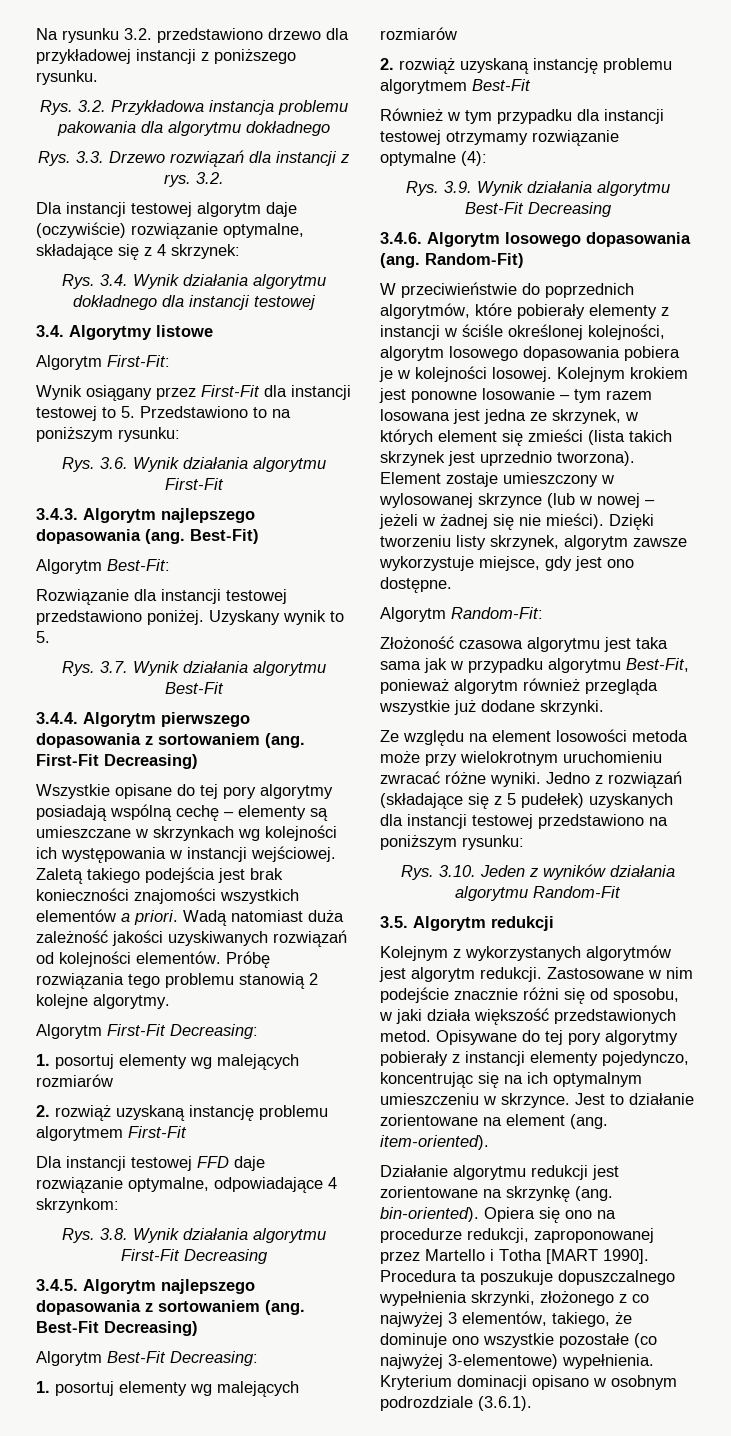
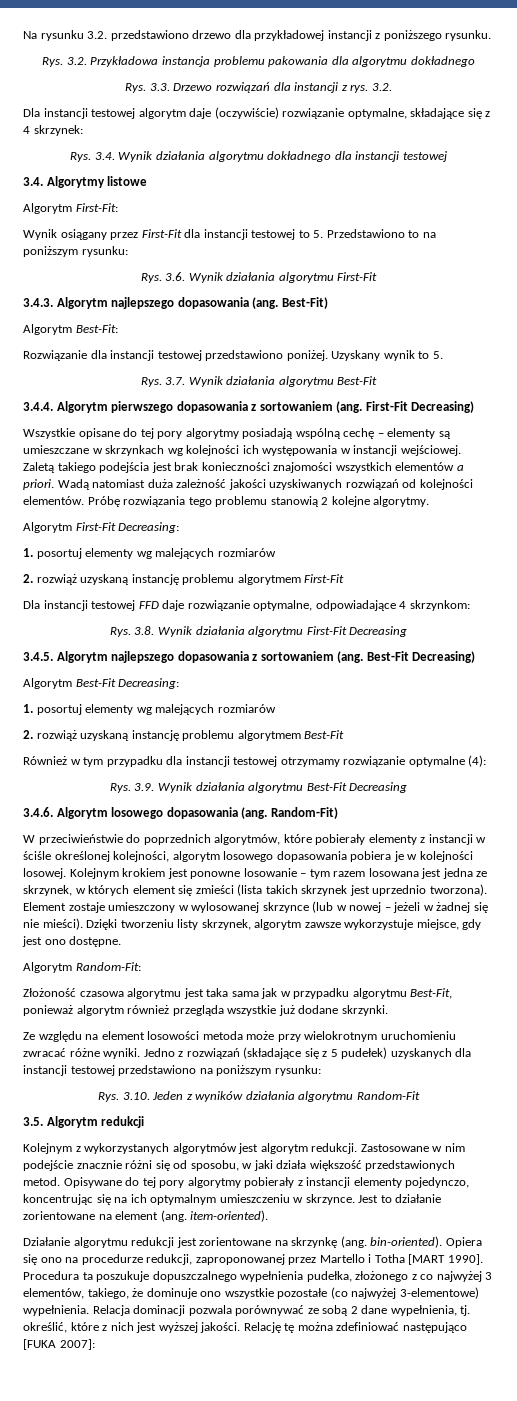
- Procedura ta poszukuje dopuszczalnego wypełnienia skrzynki, złożonego z co najwyżej 3 elementów, takiego, że dominuje ono wszystkie pozostałe (co najwyżej 3-elementowe) wypełnienia.
+ Procedura ta poszukuje dopuszczalnego wypełnienia pudełka, złożonego z co najwyżej 3 elementów, takiego, że dominuje ono wszystkie pozostałe (co najwyżej 3-elementowe) wypełnienia.
- Kryterium dominacji opisano w osobnym podrozdziale (3.6.1).
+ Relacja dominacji pozwala porównywać ze sobą 2 dane wypełnienia, tj. określić, które z nich jest wyższej jakości. Relację tę można zdefiniować następująco [FUKA 2007]:

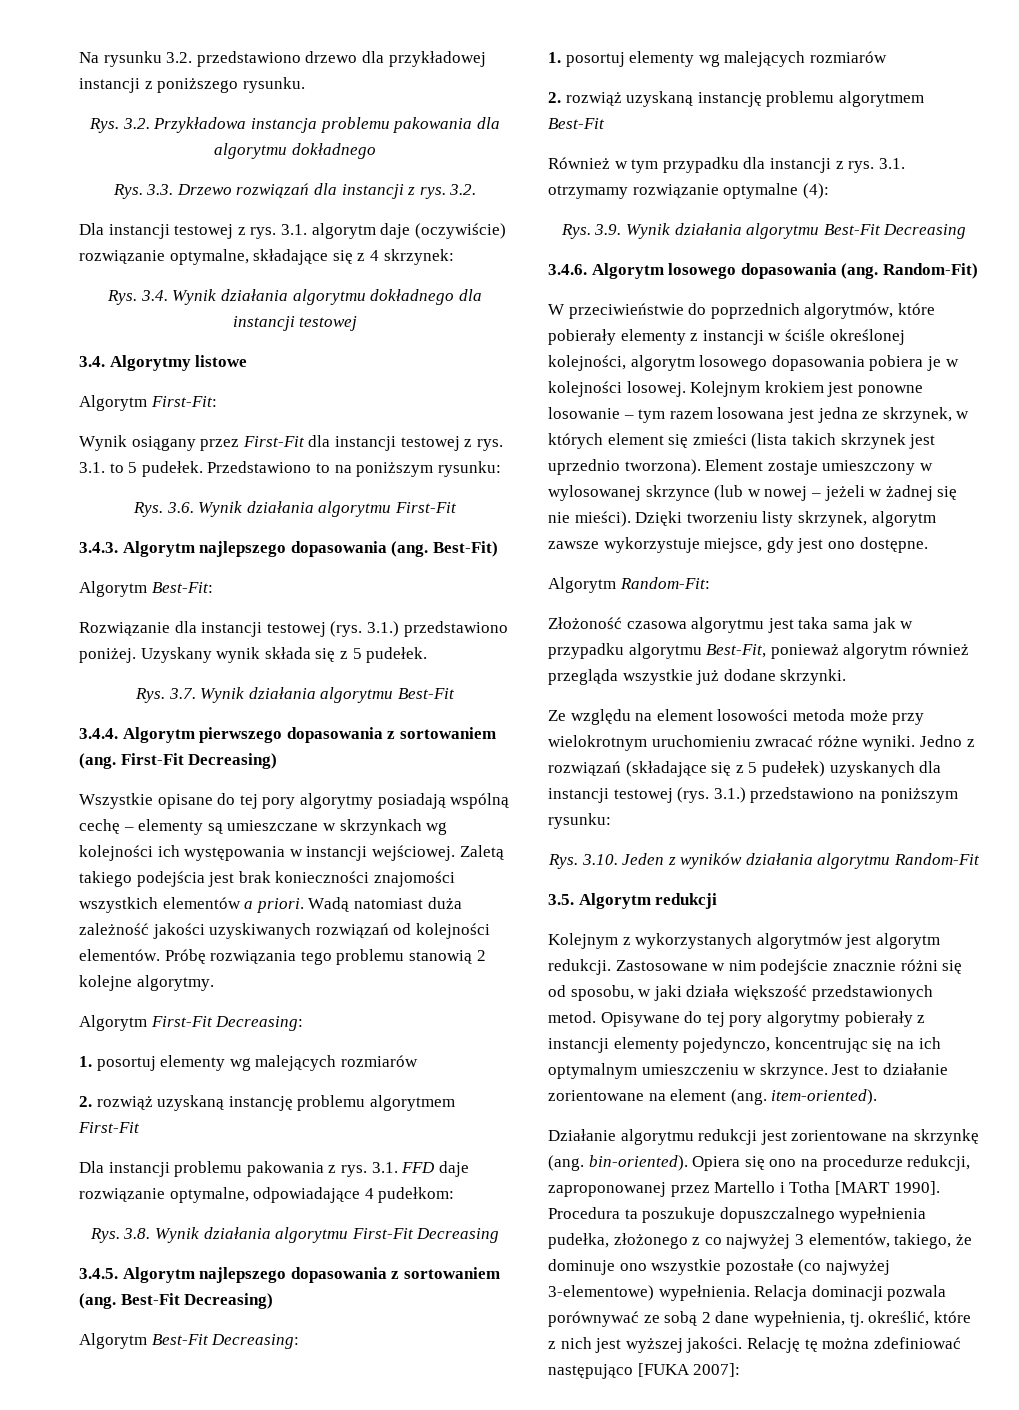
- Dla instancji testowej algorytm daje (oczywiście) rozwiązanie optymalne, składające się z 4 skrzynek:
+ Dla instancji testowej z rys. 3.1. algorytm daje (oczywiście) rozwiązanie optymalne, składające się z 4 skrzynek:
- Wynik osiągany przez First-Fit dla instancji testowej to 5. Przedstawiono to na poniższym rysunku:
+ Wynik osiągany przez First-Fit dla instancji testowej z rys. 3.1. to 5 pudełek. Przedstawiono to na poniższym rysunku:
- Rozwiązanie dla instancji testowej przedstawiono poniżej.
+ Rozwiązanie dla instancji testowej (rys. 3.1.) przedstawiono poniżej.
- Uzyskany wynik to 5.
+ Uzyskany wynik składa się z 5 pudełek.
- Dla instancji testowej FFD daje rozwiązanie optymalne, odpowiadające 4 skrzynkom:
+ Dla instancji problemu pakowania z rys. 3.1. FFD daje rozwiązanie optymalne, odpowiadające 4 pudełkom:
- Również w tym przypadku dla instancji testowej otrzymamy rozwiązanie optymalne (4):
+ Również w tym przypadku dla instancji z rys. 3.1. otrzymamy rozwiązanie optymalne (4):
- Jedno z rozwiązań (składające się z 5 pudełek) uzyskanych dla instancji testowej przedstawiono na poniższym rysunku:
+ Jedno z rozwiązań (składające się z 5 pudełek) uzyskanych dla instancji testowej (rys. 3.1.) przedstawiono na poniższym rysunku:

